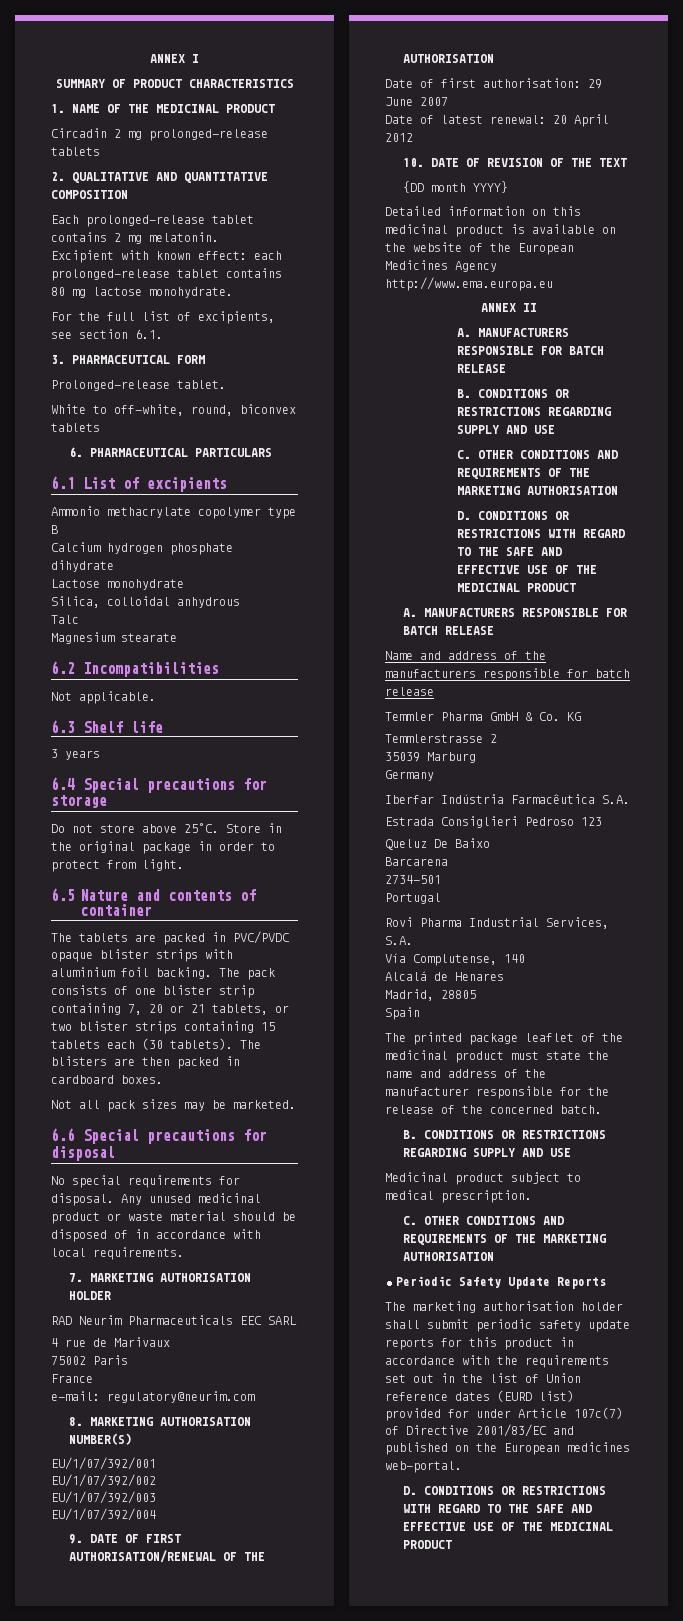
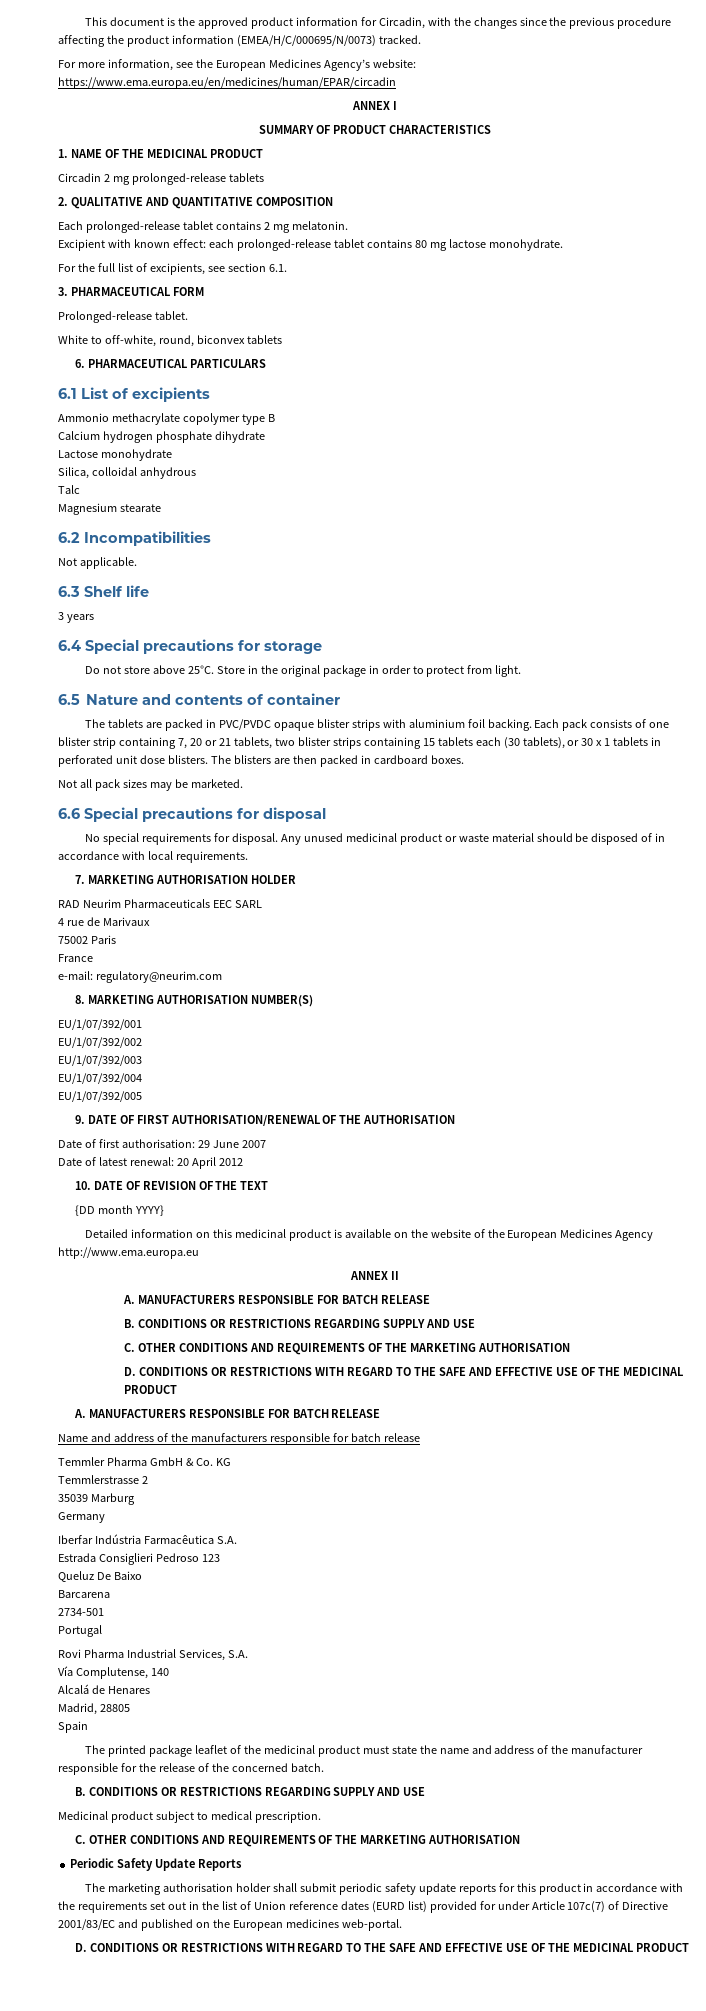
+ This document is the approved product information for Circadin, with the changes since the previous procedure affecting the product information (EMEA/H/C/000695/N/0073) tracked.
+ For more information, see the European Medicines Agency’s website: https://www.ema.europa.eu/en/medicines/human/EPAR/circadin
- The pack consists of one blister strip containing 7, 20 or 21 tablets, or two blister strips containing 15 tablets each (30 tablets).
+ Each pack consists of one blister strip containing 7, 20 or 21 tablets, two blister strips containing 15 tablets each (30 tablets), or 30 x 1 tablets in perforated unit dose blisters.
+ EU/1/07/392/005

